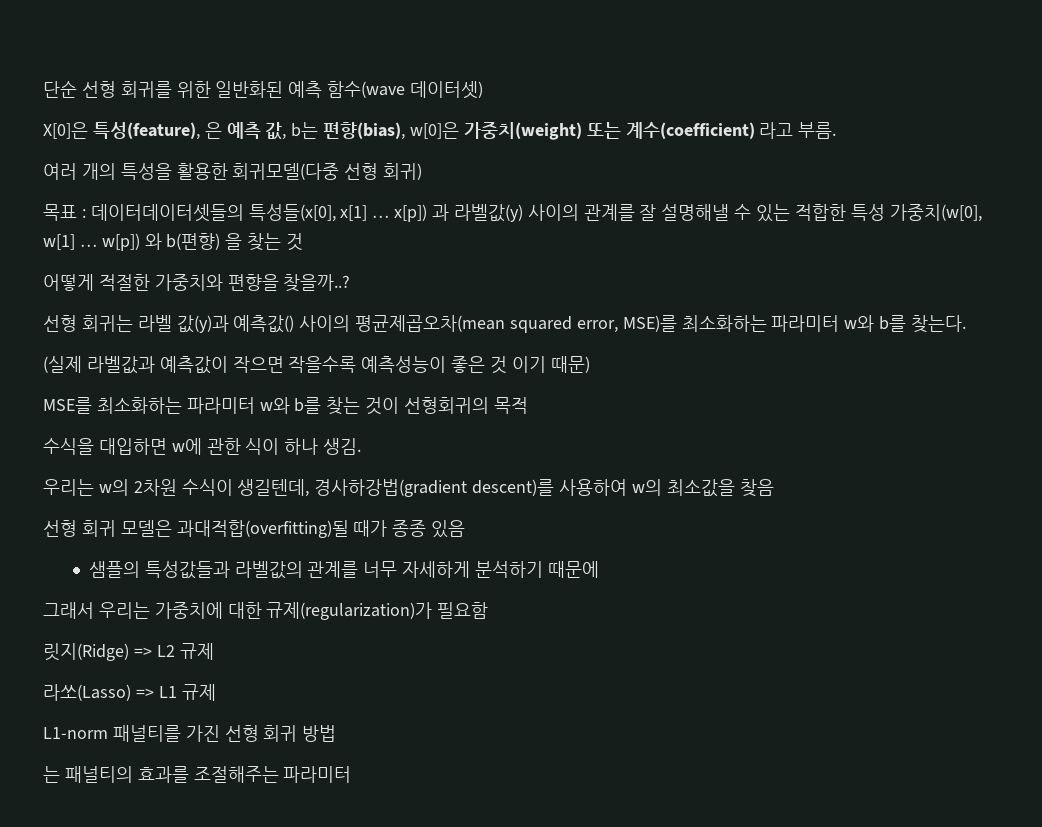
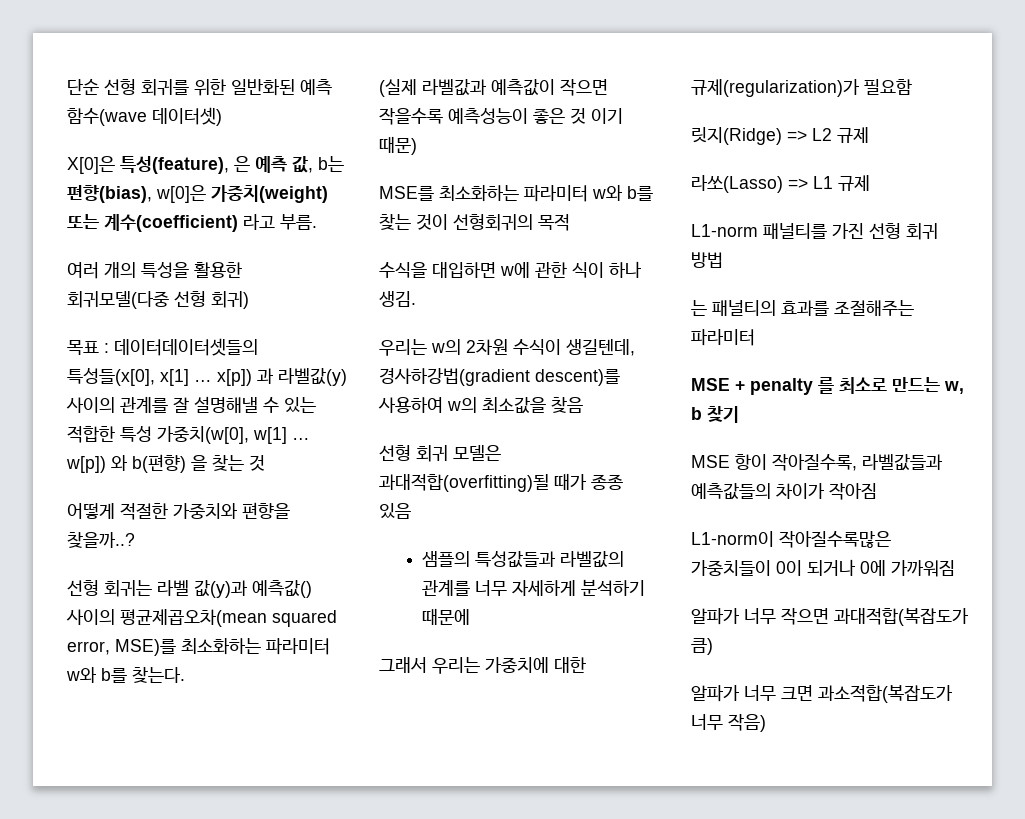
+ MSE + penalty 를 최소로 만드는 w, b 찾기
+ MSE 항이 작아질수록, 라벨값들과 예측값들의 차이가 작아짐
+ L1-norm이 작아질수록많은 가중치들이 0이 되거나 0에 가까워짐
+ 알파가 너무 작으면 과대적합(복잡도가 큼)
+ 알파가 너무 크면 과소적합(복잡도가 너무 작음)

